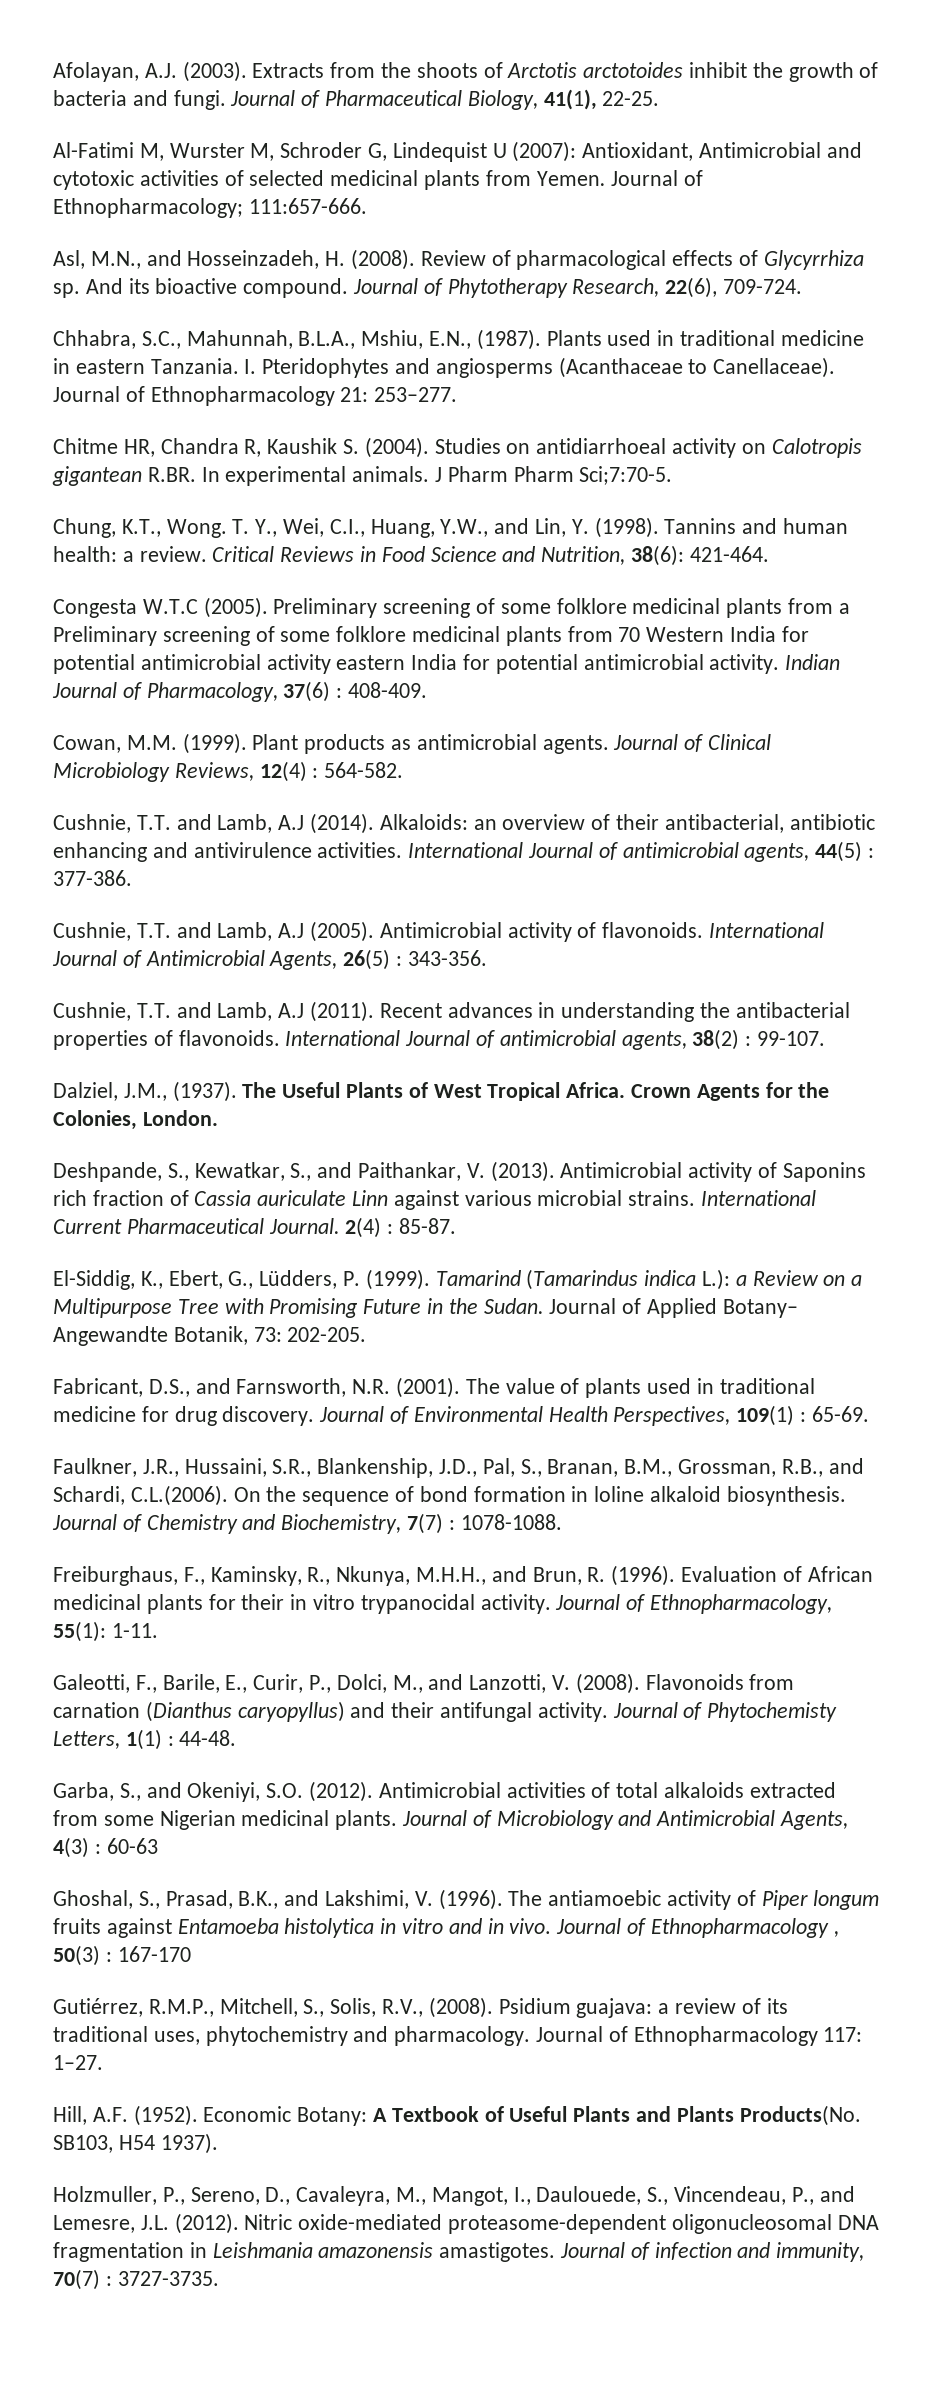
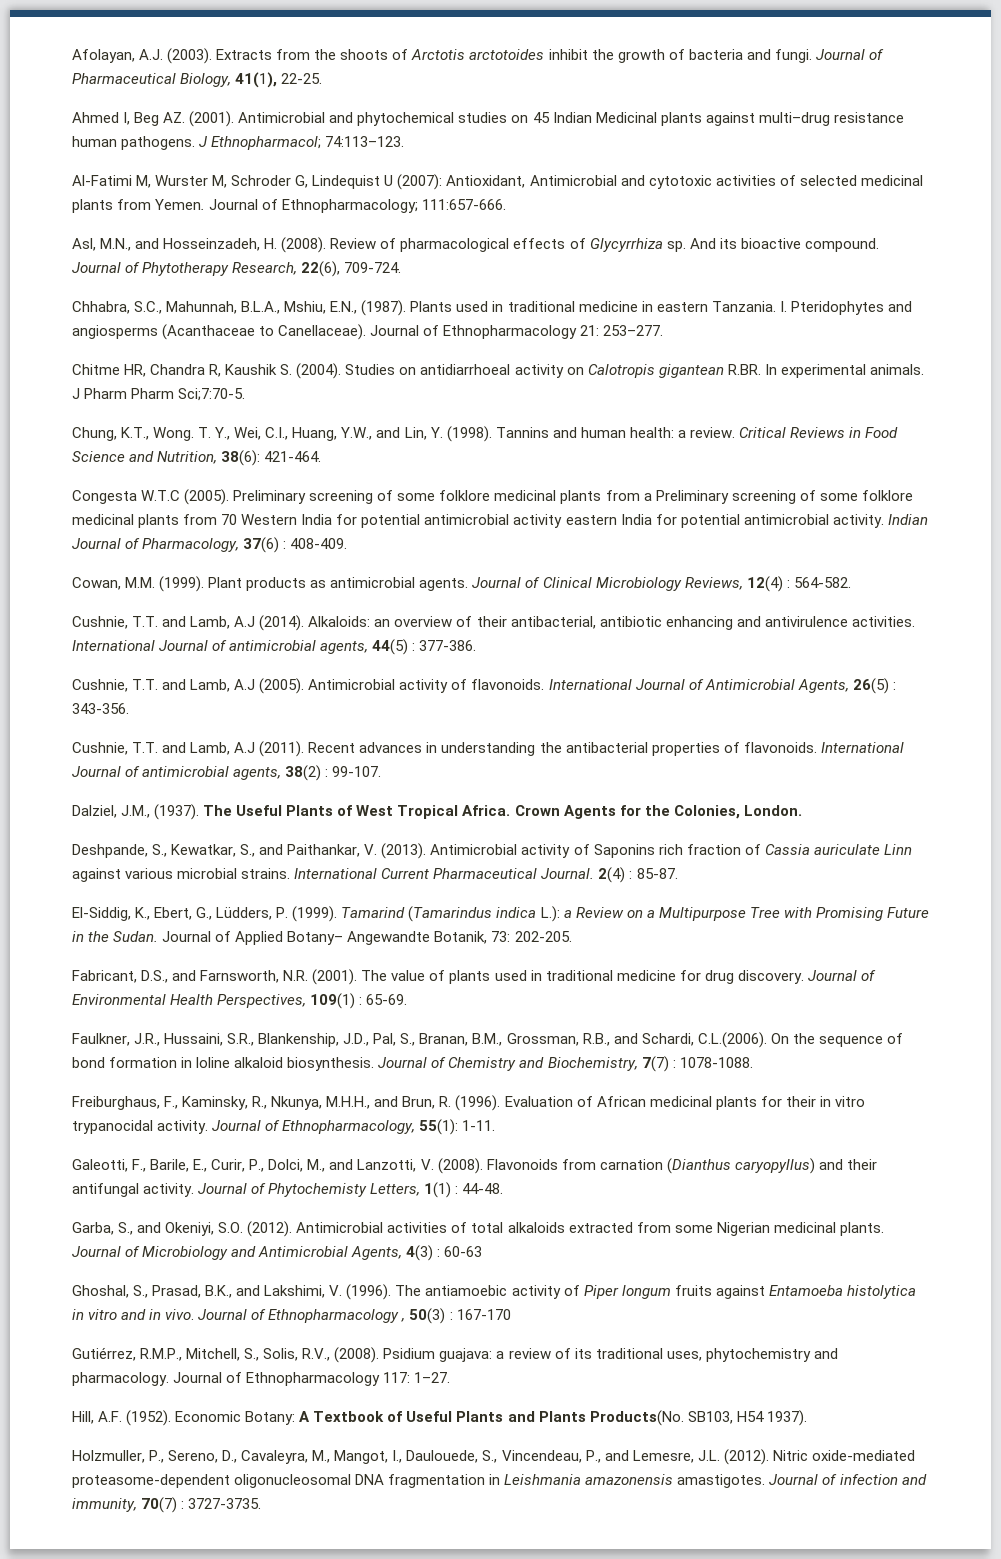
+ Ahmed I, Beg AZ. (2001). Antimicrobial and phytochemical studies on 45 Indian Medicinal plants against multi–drug resistance human pathogens. J Ethnopharmacol; 74:113–123.

